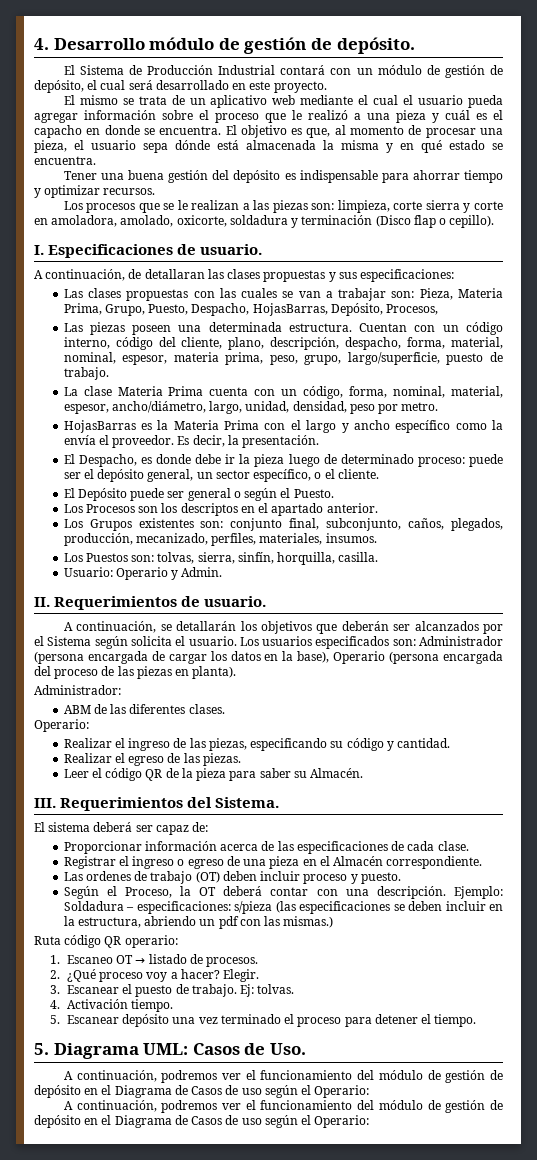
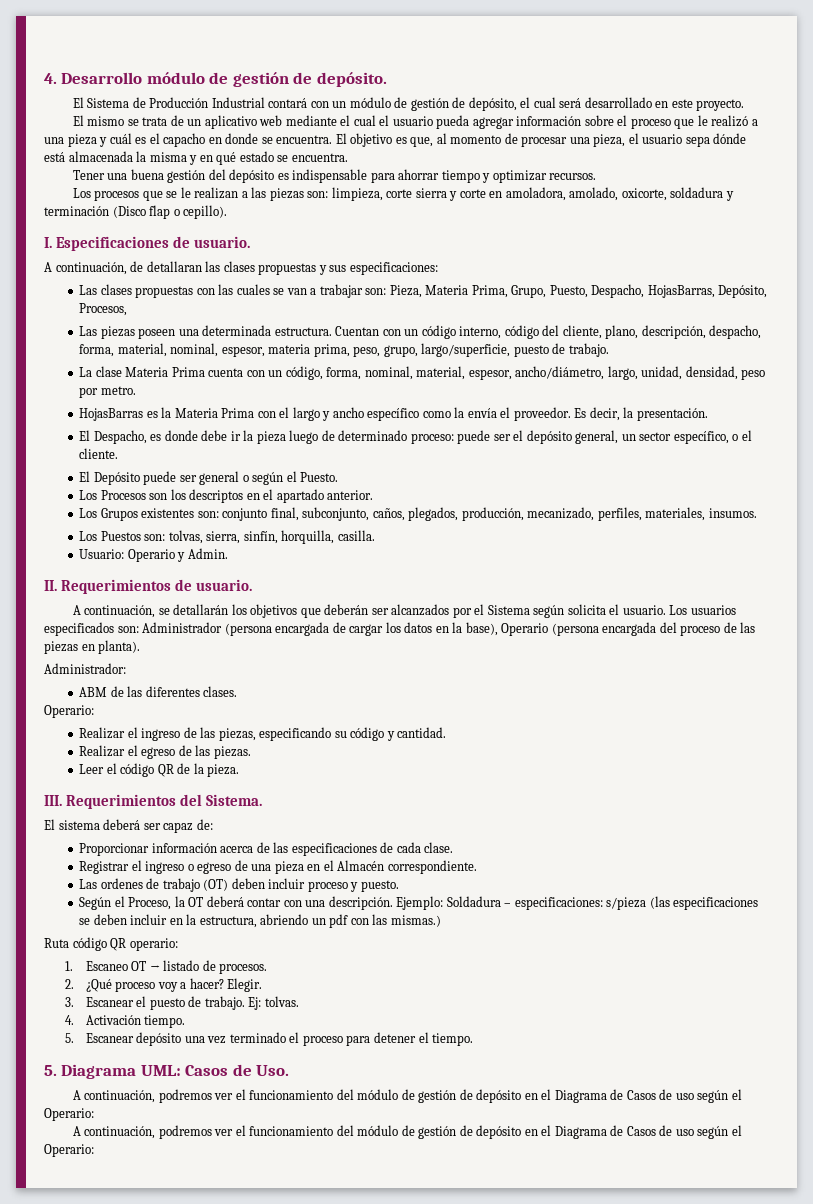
- Leer el código QR de la pieza para saber su Almacén.
+ Leer el código QR de la pieza.

